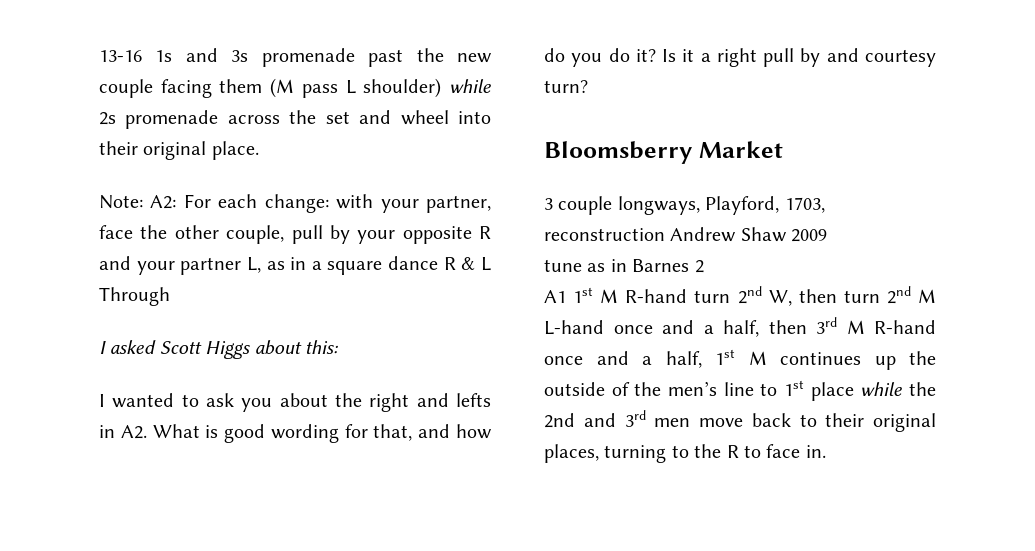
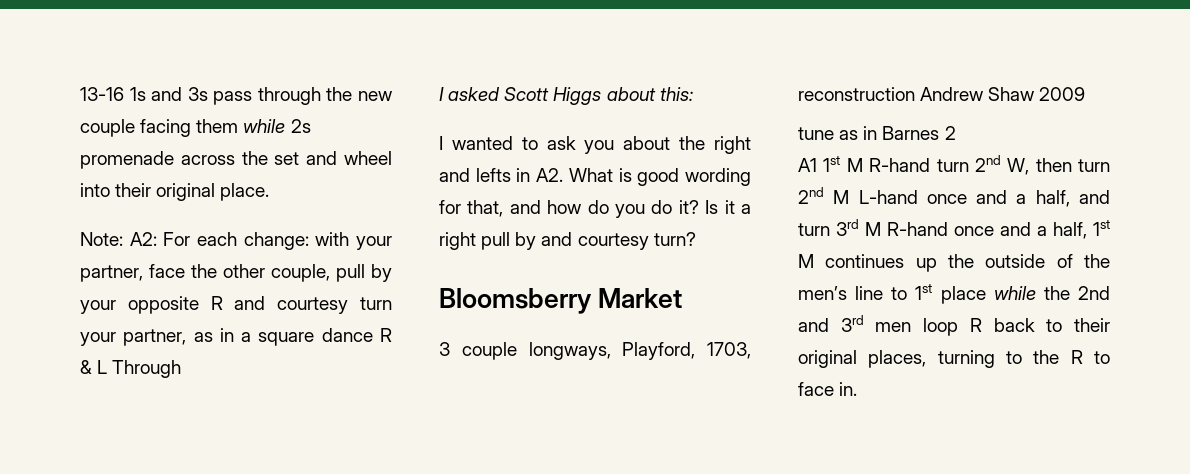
- 13-16 1s and 3s promenade past the new couple facing them (M pass L shoulder) while 2s promenade across the set and wheel into their original place.
+ 13-16 1s and 3s pass through the new couple facing them while 2s promenade across the set and wheel into their original place.
- Note: A2: For each change: with your partner, face the other couple, pull by your opposite R and your partner L, as in a square dance R & L Through
+ Note: A2: For each change: with your partner, face the other couple, pull by your opposite R and courtesy turn your partner, as in a square dance R & L Through
- A1 1st M R-hand turn 2nd W, then turn 2nd M L-hand once and a half, then 3rd M R-hand once and a half, 1st M continues up the outside of the men’s line to 1st place while the 2nd and 3rd men move back to their original places, turning to the R to face in.
+ A1 1st M R-hand turn 2nd W, then turn 2nd M L-hand once and a half, and turn 3rd M R-hand once and a half, 1st M continues up the outside of the men’s line to 1st place while the 2nd and 3rd men loop R back to their original places, turning to the R to face in.

